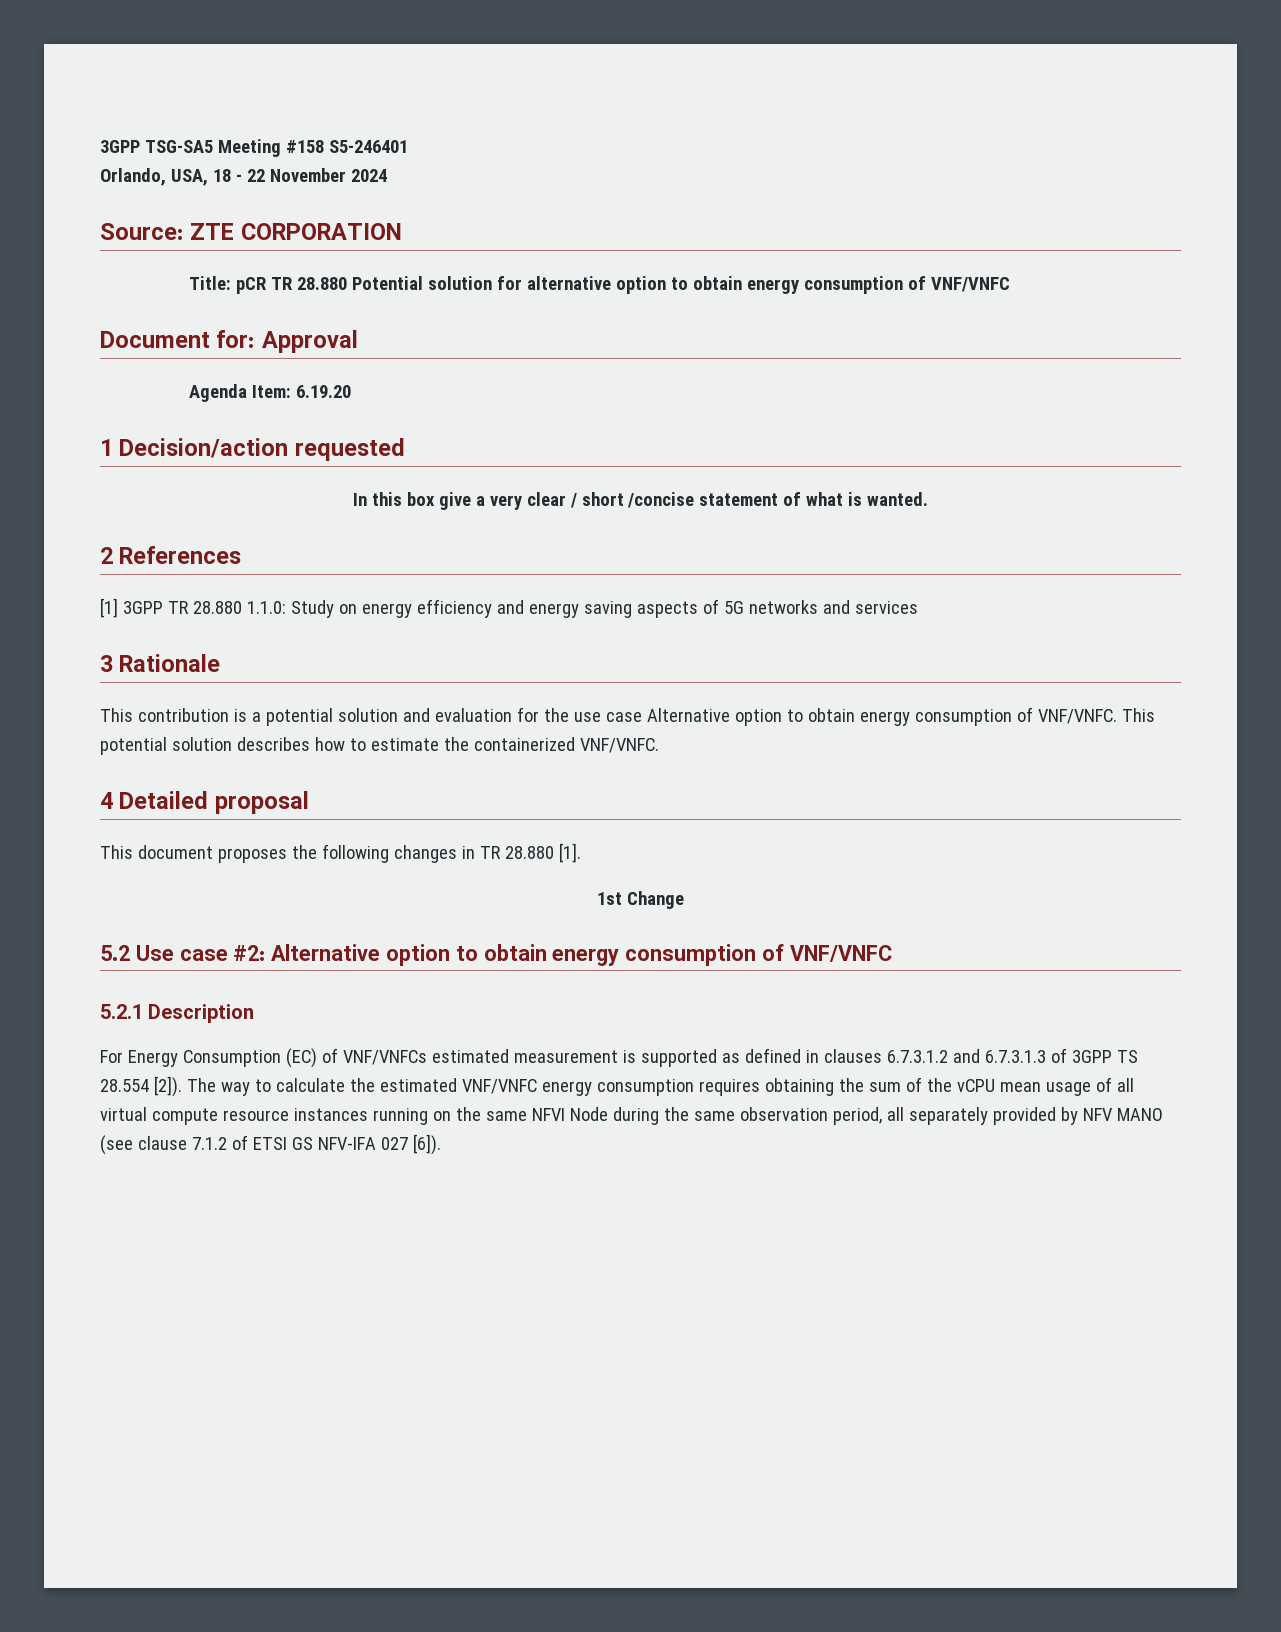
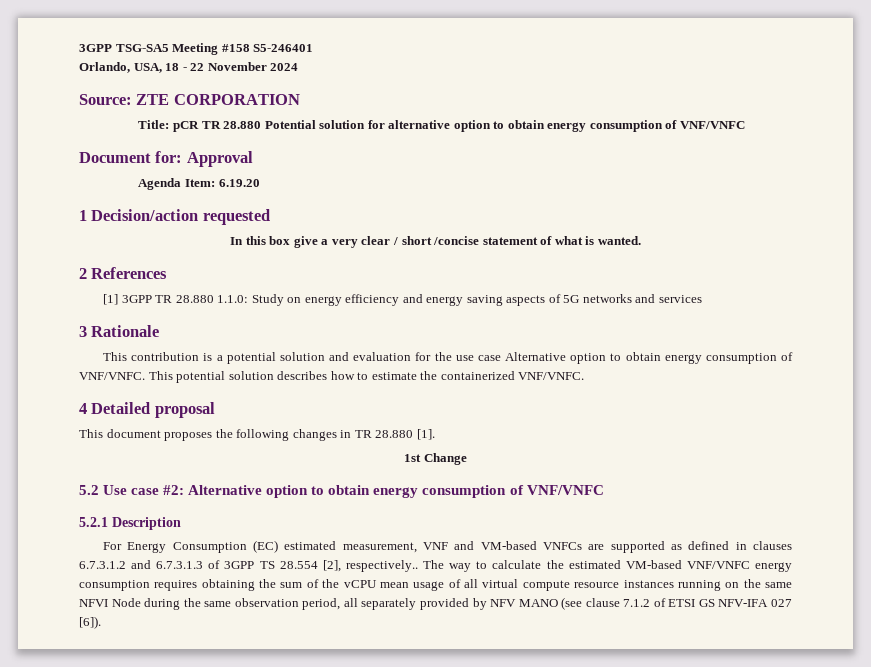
- For Energy Consumption (EC) of VNF/VNFCs estimated measurement is supported as defined in clauses 6.7.3.1.2 and 6.7.3.1.3 of 3GPP TS 28.554 [2]).
+ For Energy Consumption (EC) estimated measurement, VNF and VM-based VNFCs are supported as defined in clauses 6.7.3.1.2 and 6.7.3.1.3 of 3GPP TS 28.554 [2], respectively..
- The way to calculate the estimated VNF/VNFC energy consumption requires obtaining the sum of the vCPU mean usage of all virtual compute resource instances running on the same NFVI Node during the same observation period, all separately provided by NFV MANO (see clause 7.1.2 of ETSI GS NFV-IFA 027 [6]).
+ The way to calculate the estimated VM-based VNF/VNFC energy consumption requires obtaining the sum of the vCPU mean usage of all virtual compute resource instances running on the same NFVI Node during the same observation period, all separately provided by NFV MANO (see clause 7.1.2 of ETSI GS NFV-IFA 027 [6]).

